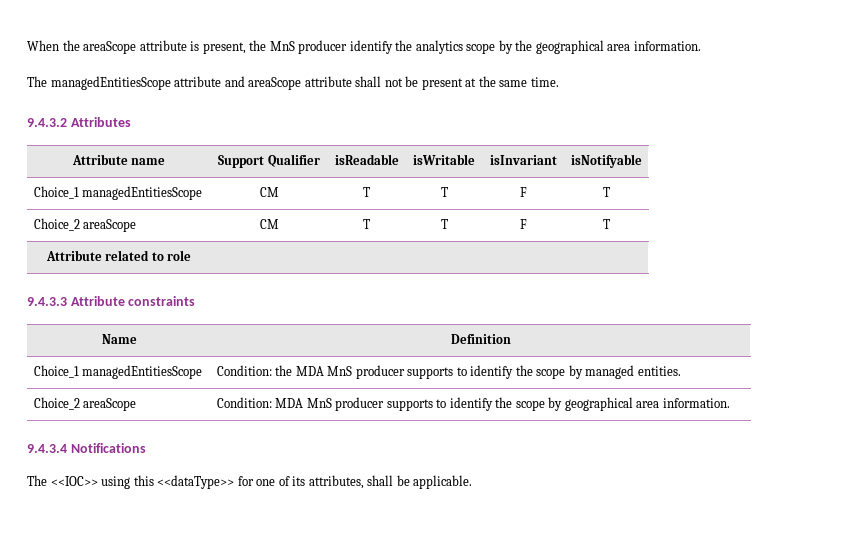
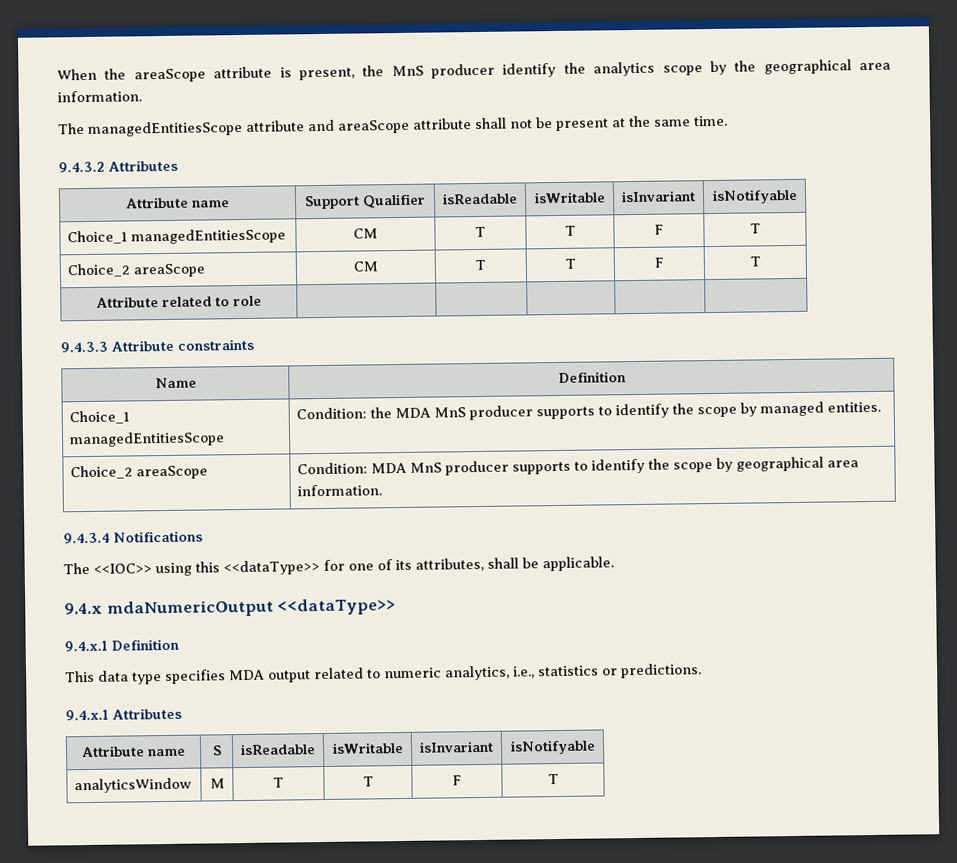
+ 9.4.x mdaNumericOutput <<dataType>>
+ 9.4.x.1 Definition
+ This data type specifies MDA output related to numeric analytics, i.e., statistics or predictions.
+ 9.4.x.1 Attributes
+ Attribute name | S | isReadable | isWritable | isInvariant | isNotifyable
+ analyticsWindow | M | T | T | F | T

